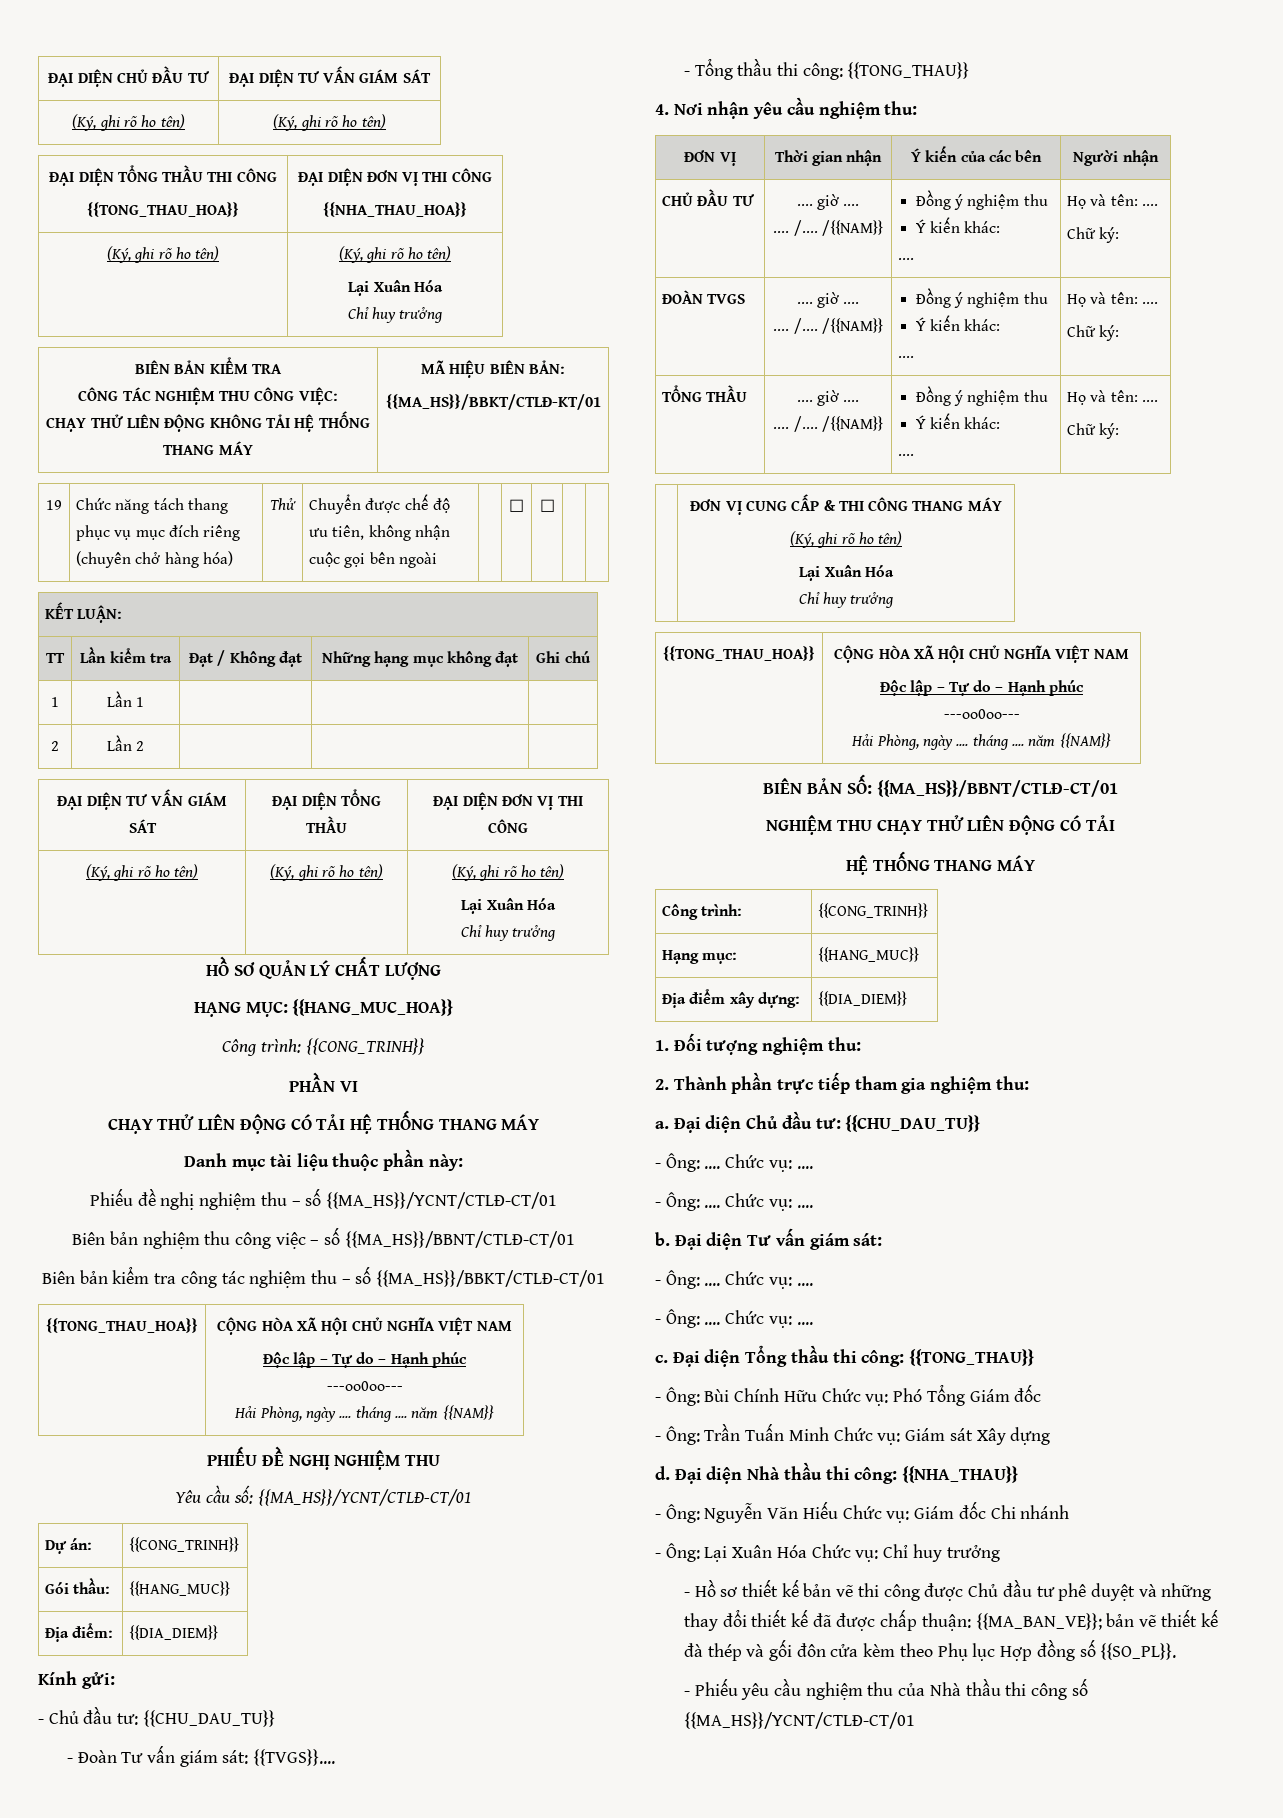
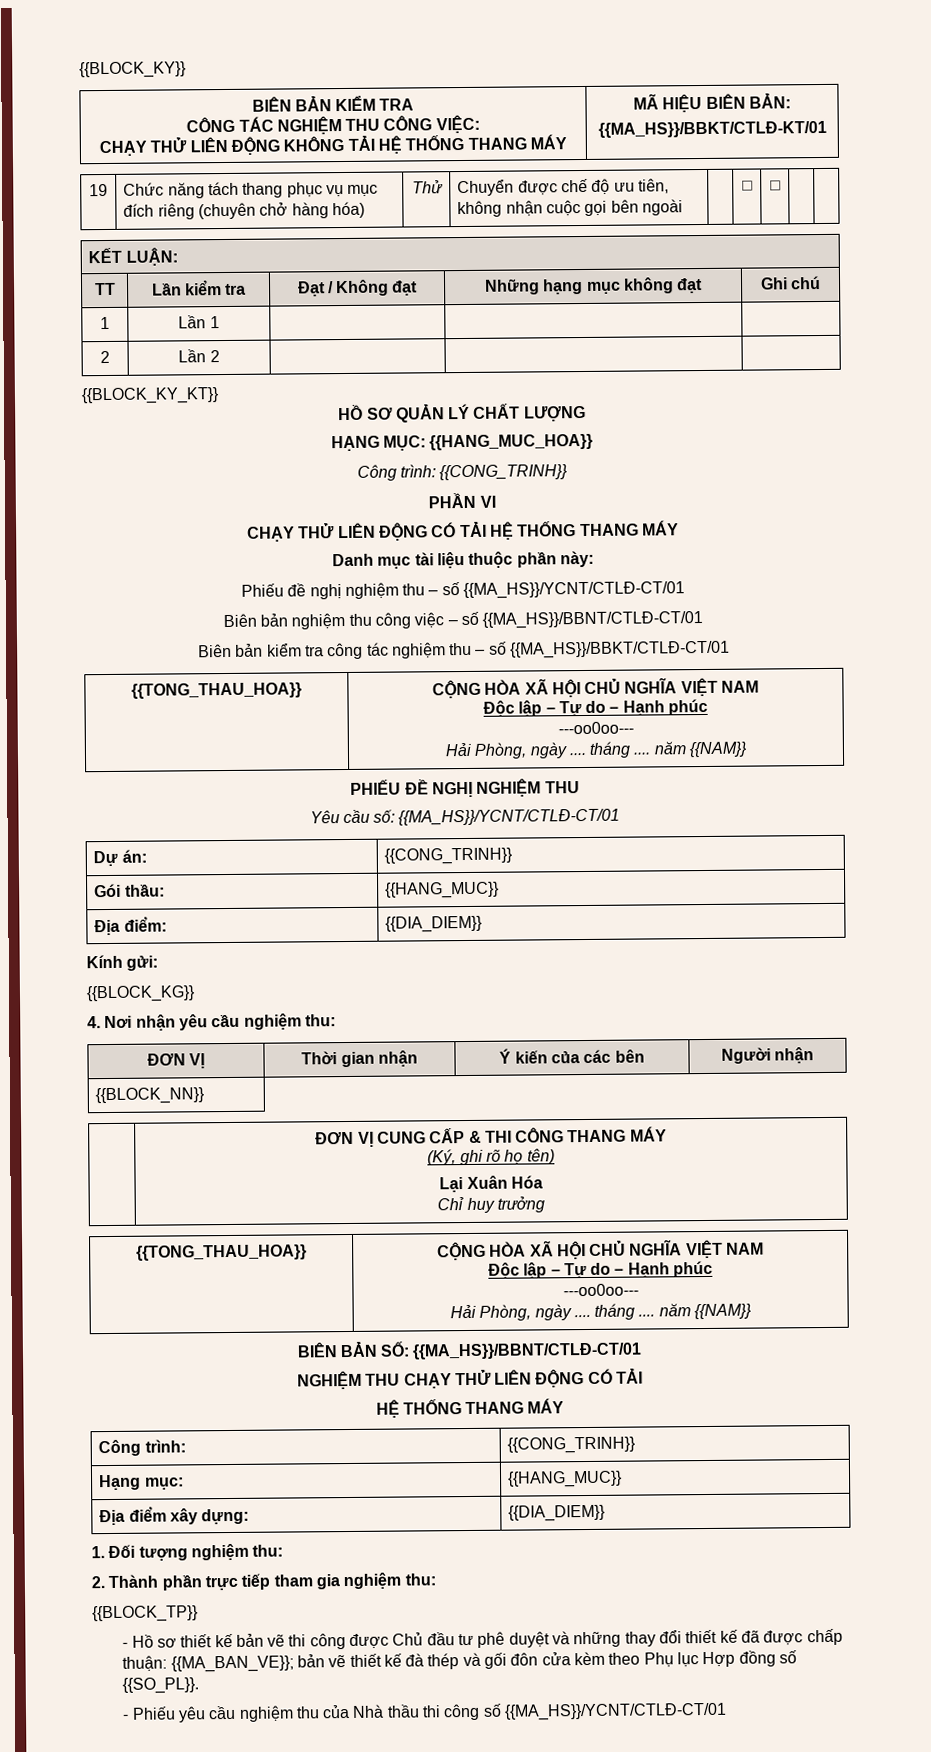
- ĐẠI DIỆN CHỦ ĐẦU TƯ | ĐẠI DIỆN TƯ VẤN GIÁM SÁT
- (Ký, ghi rõ họ tên) | (Ký, ghi rõ họ tên)
- ĐẠI DIỆN TỔNG THẦU THI CÔNG
- {{TONG_THAU_HOA}} | ĐẠI DIỆN ĐƠN VỊ THI CÔNG
- {{NHA_THAU_HOA}}
- (Ký, ghi rõ họ tên) | (Ký, ghi rõ họ tên)
- Lại Xuân Hóa
- Chỉ huy trưởng
+ {{BLOCK_KY}}
- ĐẠI DIỆN TƯ VẤN GIÁM SÁT | ĐẠI DIỆN TỔNG THẦU | ĐẠI DIỆN ĐƠN VỊ THI CÔNG
- (Ký, ghi rõ họ tên) | (Ký, ghi rõ họ tên) | (Ký, ghi rõ họ tên)
- Lại Xuân Hóa
- Chỉ huy trưởng
+ {{BLOCK_KY_KT}}
- - Chủ đầu tư: {{CHU_DAU_TU}}
- - Đoàn Tư vấn giám sát: {{TVGS}}....
- - Tổng thầu thi công: {{TONG_THAU}}
+ {{BLOCK_KG}}
- CHỦ ĐẦU TƯ | .... giờ ....
- .... /.... /{{NAM}} | Đồng ý nghiệm thu
- Ý kiến khác:
- .... | Họ và tên: ....
- Chữ ký:
- ĐOÀN TVGS | .... giờ ....
- .... /.... /{{NAM}} | Đồng ý nghiệm thu
- Ý kiến khác:
- .... | Họ và tên: ....
- Chữ ký:
- TỔNG THẦU | .... giờ ....
- .... /.... /{{NAM}} | Đồng ý nghiệm thu
- Ý kiến khác:
- .... | Họ và tên: ....
- Chữ ký:
+ {{BLOCK_NN}}
- a. Đại diện Chủ đầu tư: {{CHU_DAU_TU}}
- - Ông: .... Chức vụ: ....
- - Ông: .... Chức vụ: ....
- b. Đại diện Tư vấn giám sát:
- - Ông: .... Chức vụ: ....
- - Ông: .... Chức vụ: ....
- c. Đại diện Tổng thầu thi công: {{TONG_THAU}}
- - Ông: Bùi Chính Hữu Chức vụ: Phó Tổng Giám đốc
- - Ông: Trần Tuấn Minh Chức vụ: Giám sát Xây dựng
- d. Đại diện Nhà thầu thi công: {{NHA_THAU}}
- - Ông: Nguyễn Văn Hiếu Chức vụ: Giám đốc Chi nhánh
- - Ông: Lại Xuân Hóa Chức vụ: Chỉ huy trưởng
+ {{BLOCK_TP}}

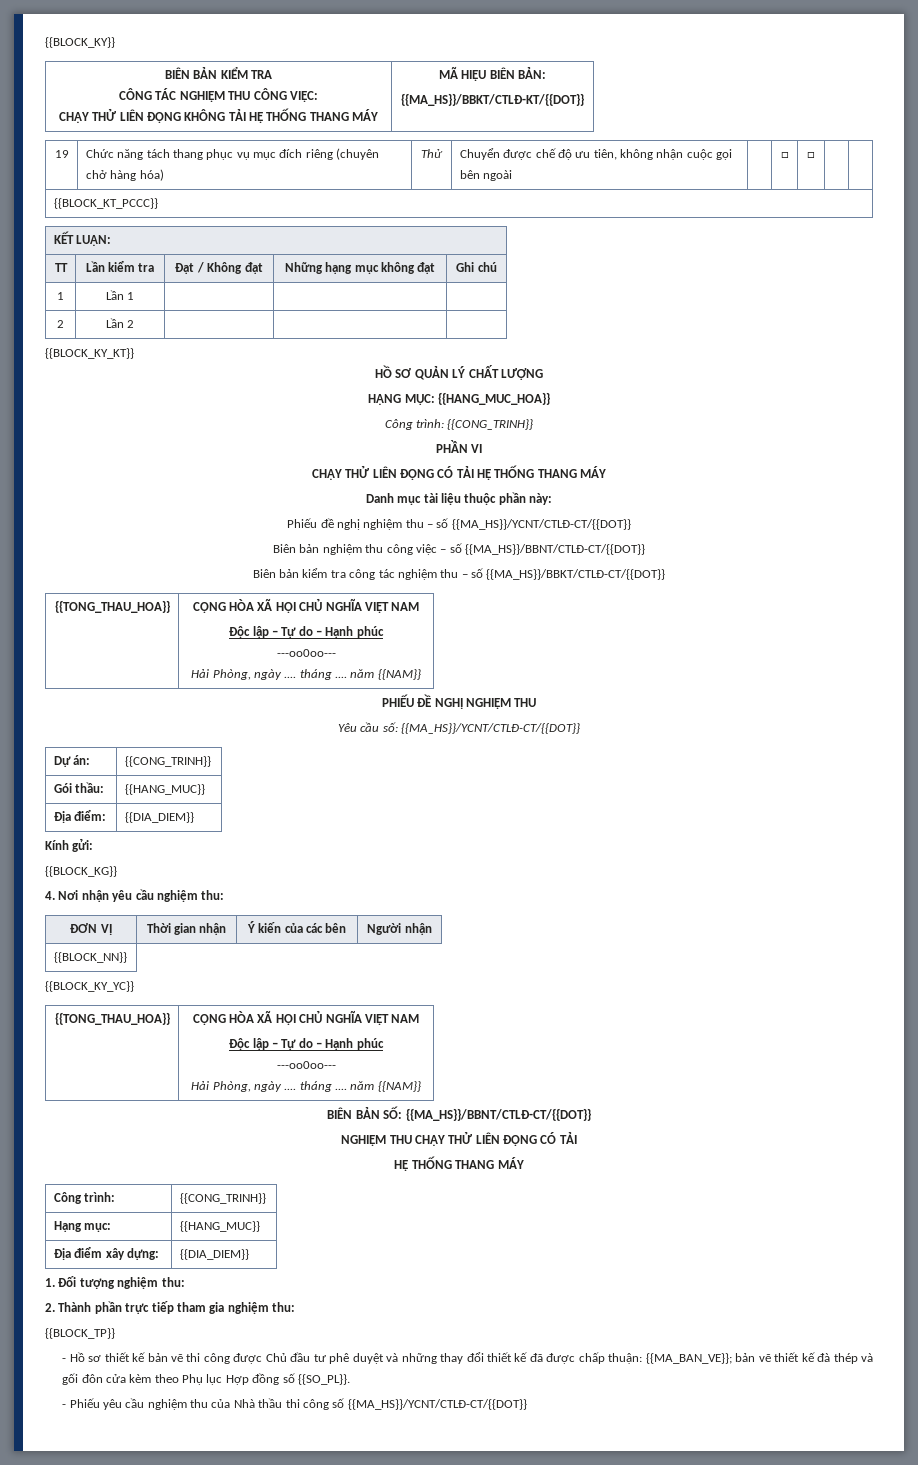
  BIÊN BẢN KIỂM TRA
  CÔNG TÁC NGHIỆM THU CÔNG VIỆC:
  CHẠY THỬ LIÊN ĐỘNG KHÔNG TẢI HỆ THỐNG THANG MÁY | MÃ HIỆU BIÊN BẢN:
- {{MA_HS}}/BBKT/CTLĐ-KT/01
+ {{MA_HS}}/BBKT/CTLĐ-KT/{{DOT}}
+ {{BLOCK_KT_PCCC}}
- Phiếu đề nghị nghiệm thu – số {{MA_HS}}/YCNT/CTLĐ-CT/01
+ Phiếu đề nghị nghiệm thu – số {{MA_HS}}/YCNT/CTLĐ-CT/{{DOT}}
- Biên bản nghiệm thu công việc – số {{MA_HS}}/BBNT/CTLĐ-CT/01
+ Biên bản nghiệm thu công việc – số {{MA_HS}}/BBNT/CTLĐ-CT/{{DOT}}
- Biên bản kiểm tra công tác nghiệm thu – số {{MA_HS}}/BBKT/CTLĐ-CT/01
+ Biên bản kiểm tra công tác nghiệm thu – số {{MA_HS}}/BBKT/CTLĐ-CT/{{DOT}}
- Yêu cầu số: {{MA_HS}}/YCNT/CTLĐ-CT/01
+ Yêu cầu số: {{MA_HS}}/YCNT/CTLĐ-CT/{{DOT}}
- | ĐƠN VỊ CUNG CẤP & THI CÔNG THANG MÁY
- (Ký, ghi rõ họ tên)
- Lại Xuân Hóa
- Chỉ huy trưởng
+ {{BLOCK_KY_YC}}
- BIÊN BẢN SỐ: {{MA_HS}}/BBNT/CTLĐ-CT/01
+ BIÊN BẢN SỐ: {{MA_HS}}/BBNT/CTLĐ-CT/{{DOT}}
- - Phiếu yêu cầu nghiệm thu của Nhà thầu thi công số {{MA_HS}}/YCNT/CTLĐ-CT/01
+ - Phiếu yêu cầu nghiệm thu của Nhà thầu thi công số {{MA_HS}}/YCNT/CTLĐ-CT/{{DOT}}

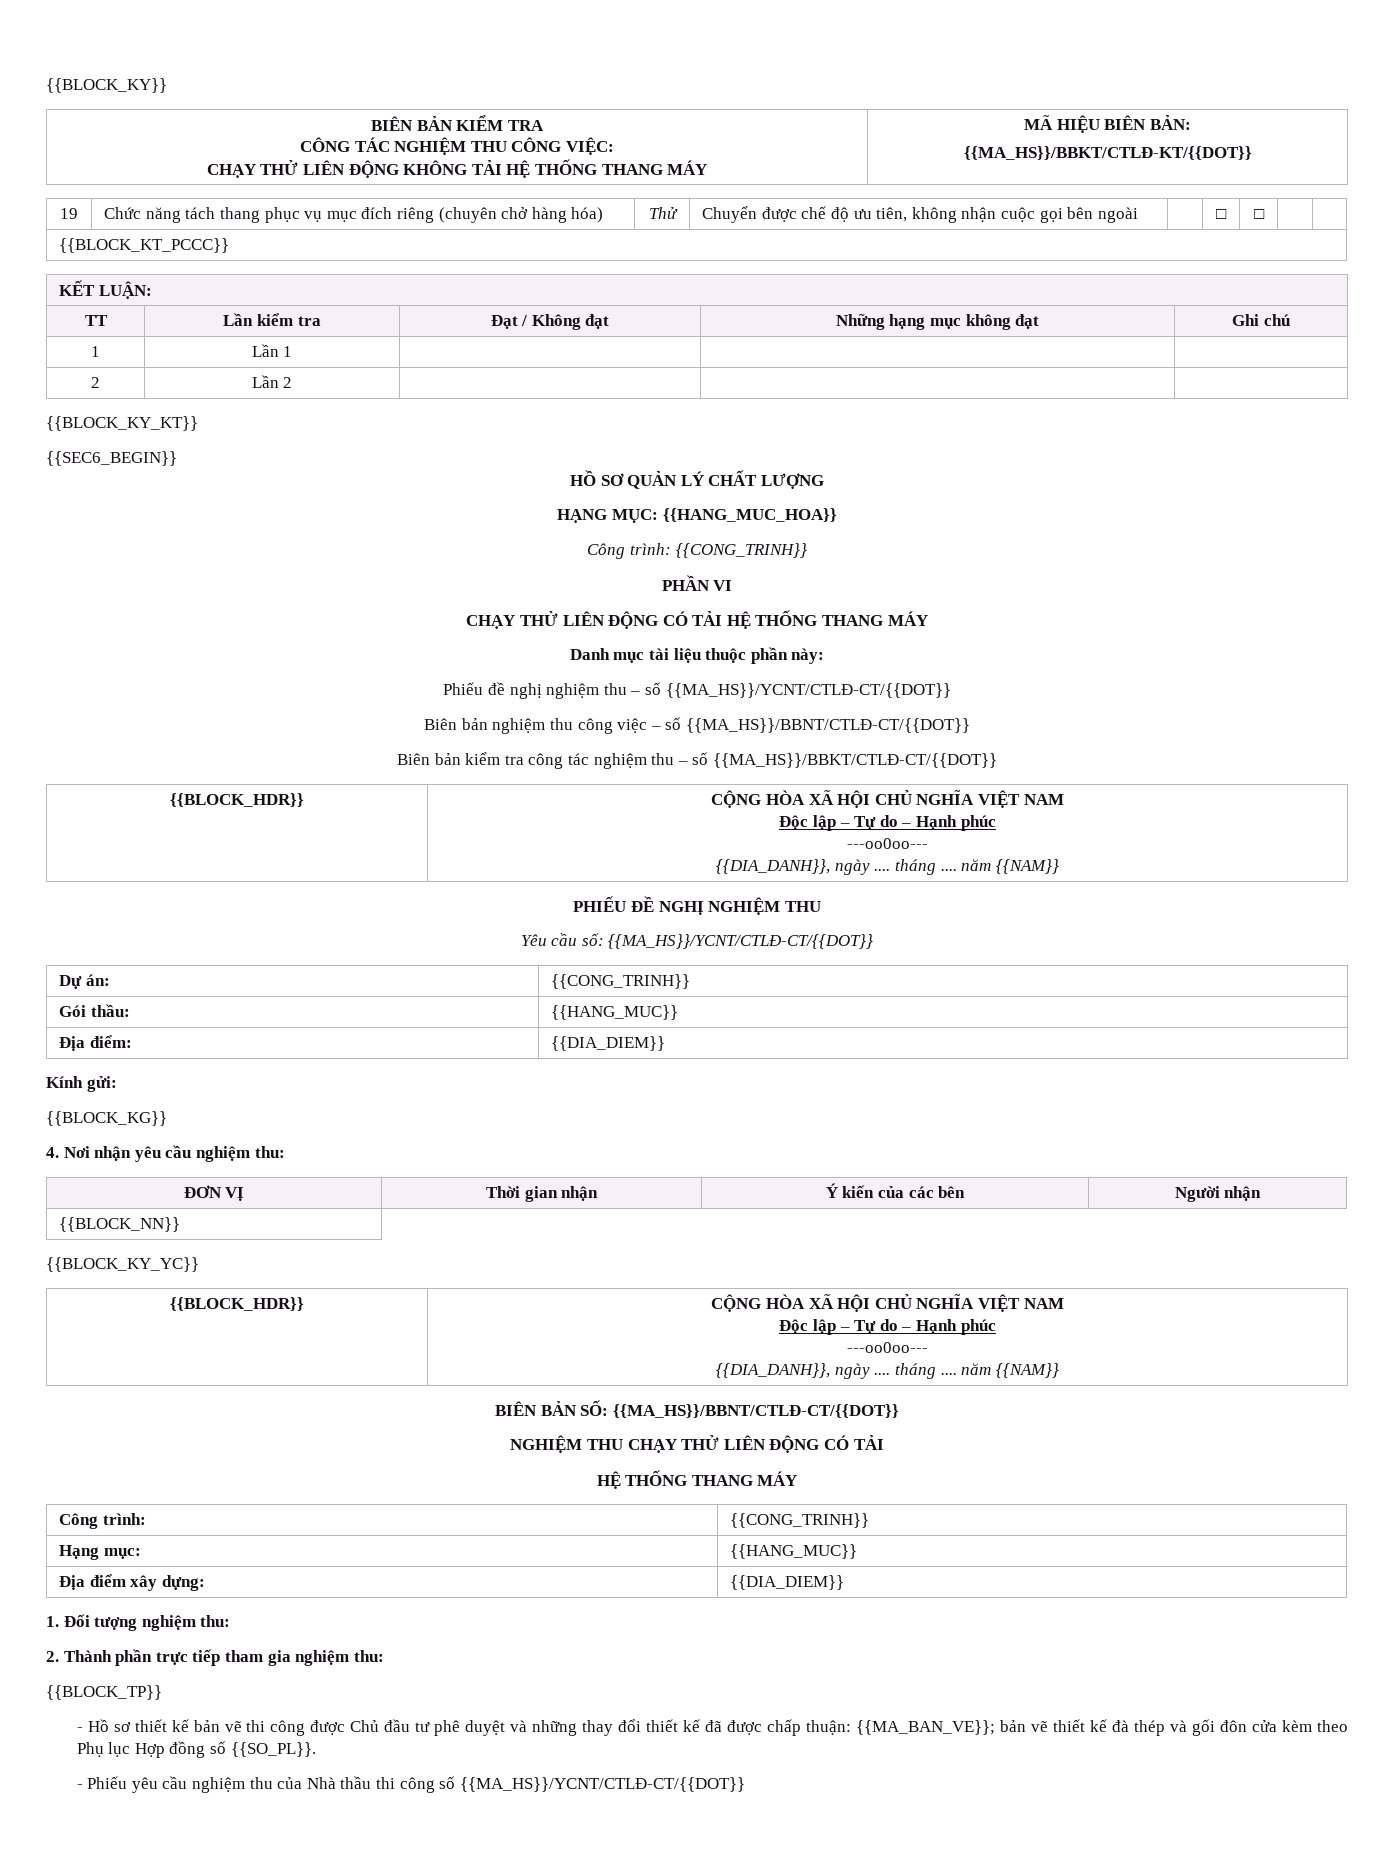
+ {{SEC6_BEGIN}}
  Biên bản kiểm tra công tác nghiệm thu – số {{MA_HS}}/BBKT/CTLĐ-CT/{{DOT}}
- {{TONG_THAU_HOA}} | CỘNG HÒA XÃ HỘI CHỦ NGHĨA VIỆT NAM
+ {{BLOCK_HDR}} | CỘNG HÒA XÃ HỘI CHỦ NGHĨA VIỆT NAM
  Độc lập – Tự do – Hạnh phúc
  ---oo0oo---
- Hải Phòng, ngày .... tháng .... năm {{NAM}}
+ {{DIA_DANH}}, ngày .... tháng .... năm {{NAM}}
  {{BLOCK_KY_YC}}
- {{TONG_THAU_HOA}} | CỘNG HÒA XÃ HỘI CHỦ NGHĨA VIỆT NAM
+ {{BLOCK_HDR}} | CỘNG HÒA XÃ HỘI CHỦ NGHĨA VIỆT NAM
  Độc lập – Tự do – Hạnh phúc
  ---oo0oo---
- Hải Phòng, ngày .... tháng .... năm {{NAM}}
+ {{DIA_DANH}}, ngày .... tháng .... năm {{NAM}}

